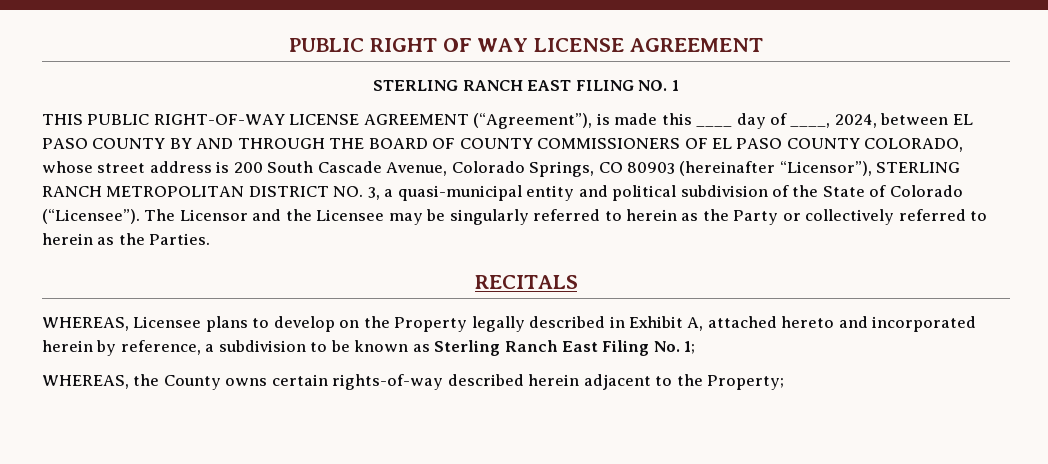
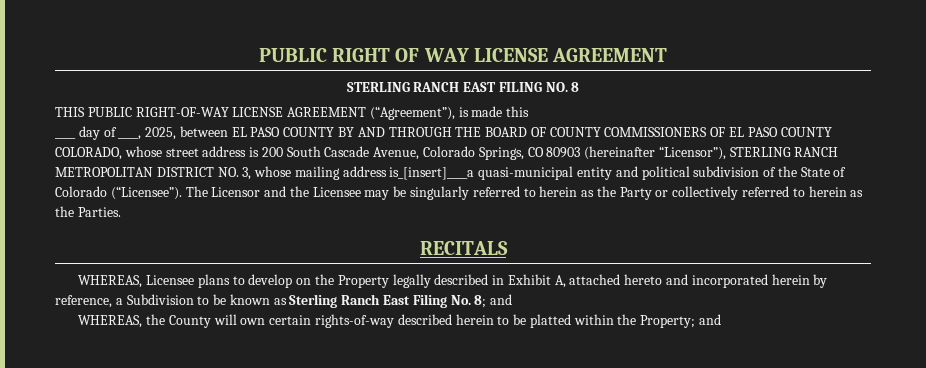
- STERLING RANCH EAST FILING NO. 1
+ STERLING RANCH EAST FILING NO. 8
- THIS PUBLIC RIGHT-OF-WAY LICENSE AGREEMENT (“Agreement”), is made this ____ day of ____, 2024, between EL PASO COUNTY BY AND THROUGH THE BOARD OF COUNTY COMMISSIONERS OF EL PASO COUNTY COLORADO, whose street address is 200 South Cascade Avenue, Colorado Springs, CO 80903 (hereinafter “Licensor”), STERLING RANCH METROPOLITAN DISTRICT NO. 3, a quasi-municipal entity and political subdivision of the State of Colorado (“Licensee”).
+ THIS PUBLIC RIGHT-OF-WAY LICENSE AGREEMENT (“Agreement”), is made this
+ ____ day of ____, 2025, between EL PASO COUNTY BY AND THROUGH THE BOARD OF COUNTY COMMISSIONERS OF EL PASO COUNTY COLORADO, whose street address is 200 South Cascade Avenue, Colorado Springs, CO 80903 (hereinafter “Licensor”), STERLING RANCH METROPOLITAN DISTRICT NO. 3, whose mailing address is_[insert]____a quasi-municipal entity and political subdivision of the State of Colorado (“Licensee”).
- WHEREAS, Licensee plans to develop on the Property legally described in Exhibit A, attached hereto and incorporated herein by reference, a subdivision to be known as Sterling Ranch East Filing No. 1;
+ WHEREAS, Licensee plans to develop on the Property legally described in Exhibit A, attached hereto and incorporated herein by reference, a Subdivision to be known as Sterling Ranch East Filing No. 8; and
- WHEREAS, the County owns certain rights-of-way described herein adjacent to the Property;
+ WHEREAS, the County will own certain rights-of-way described herein to be platted within the Property; and

